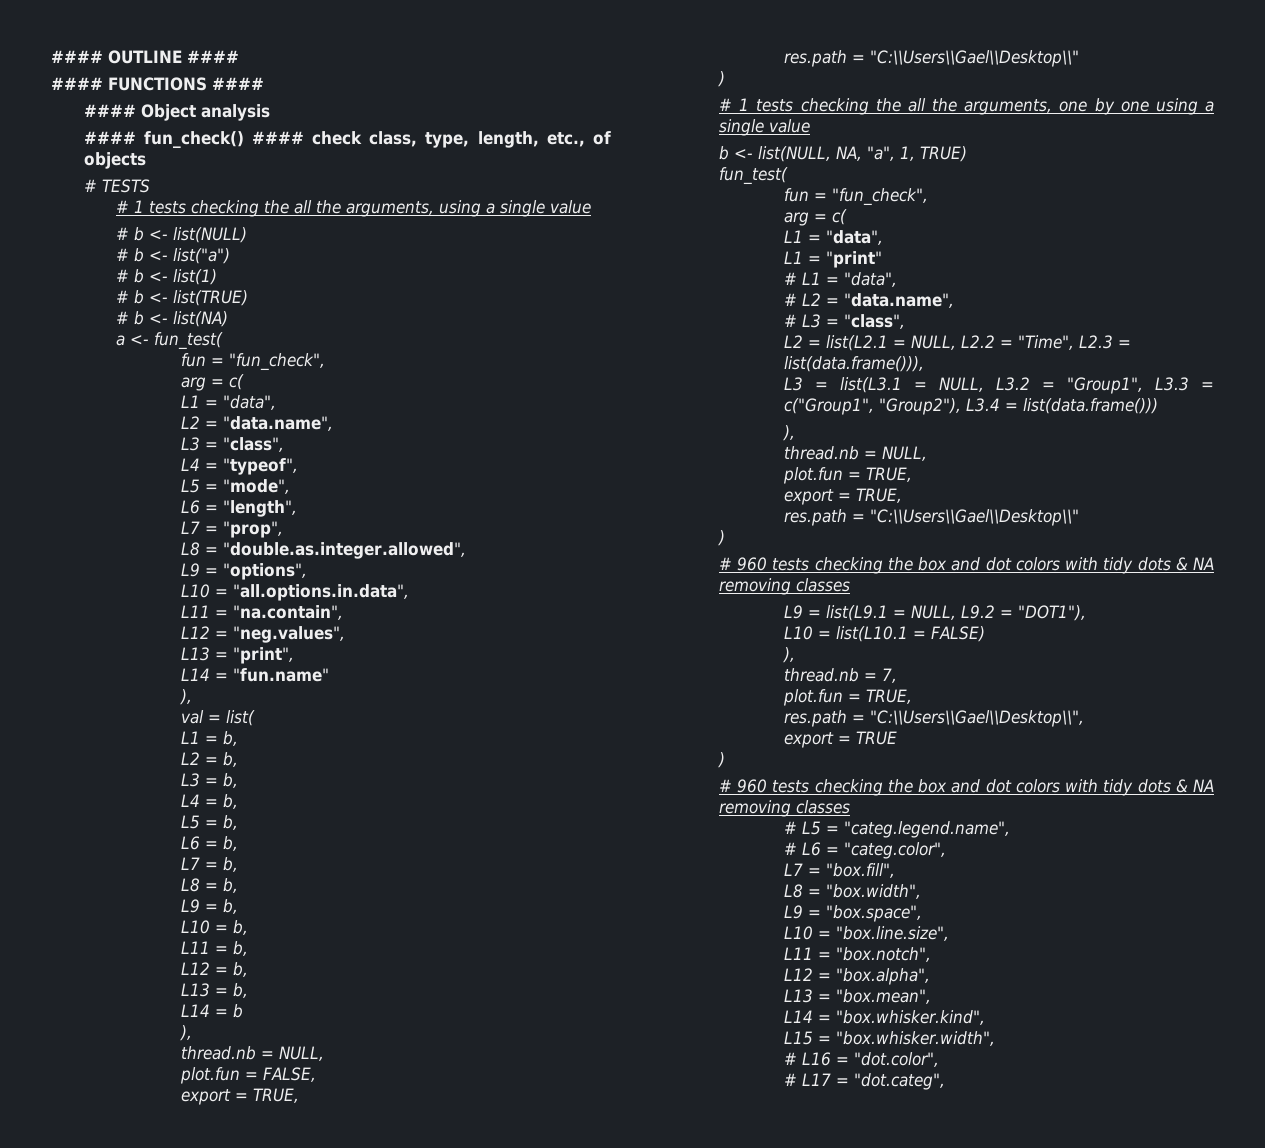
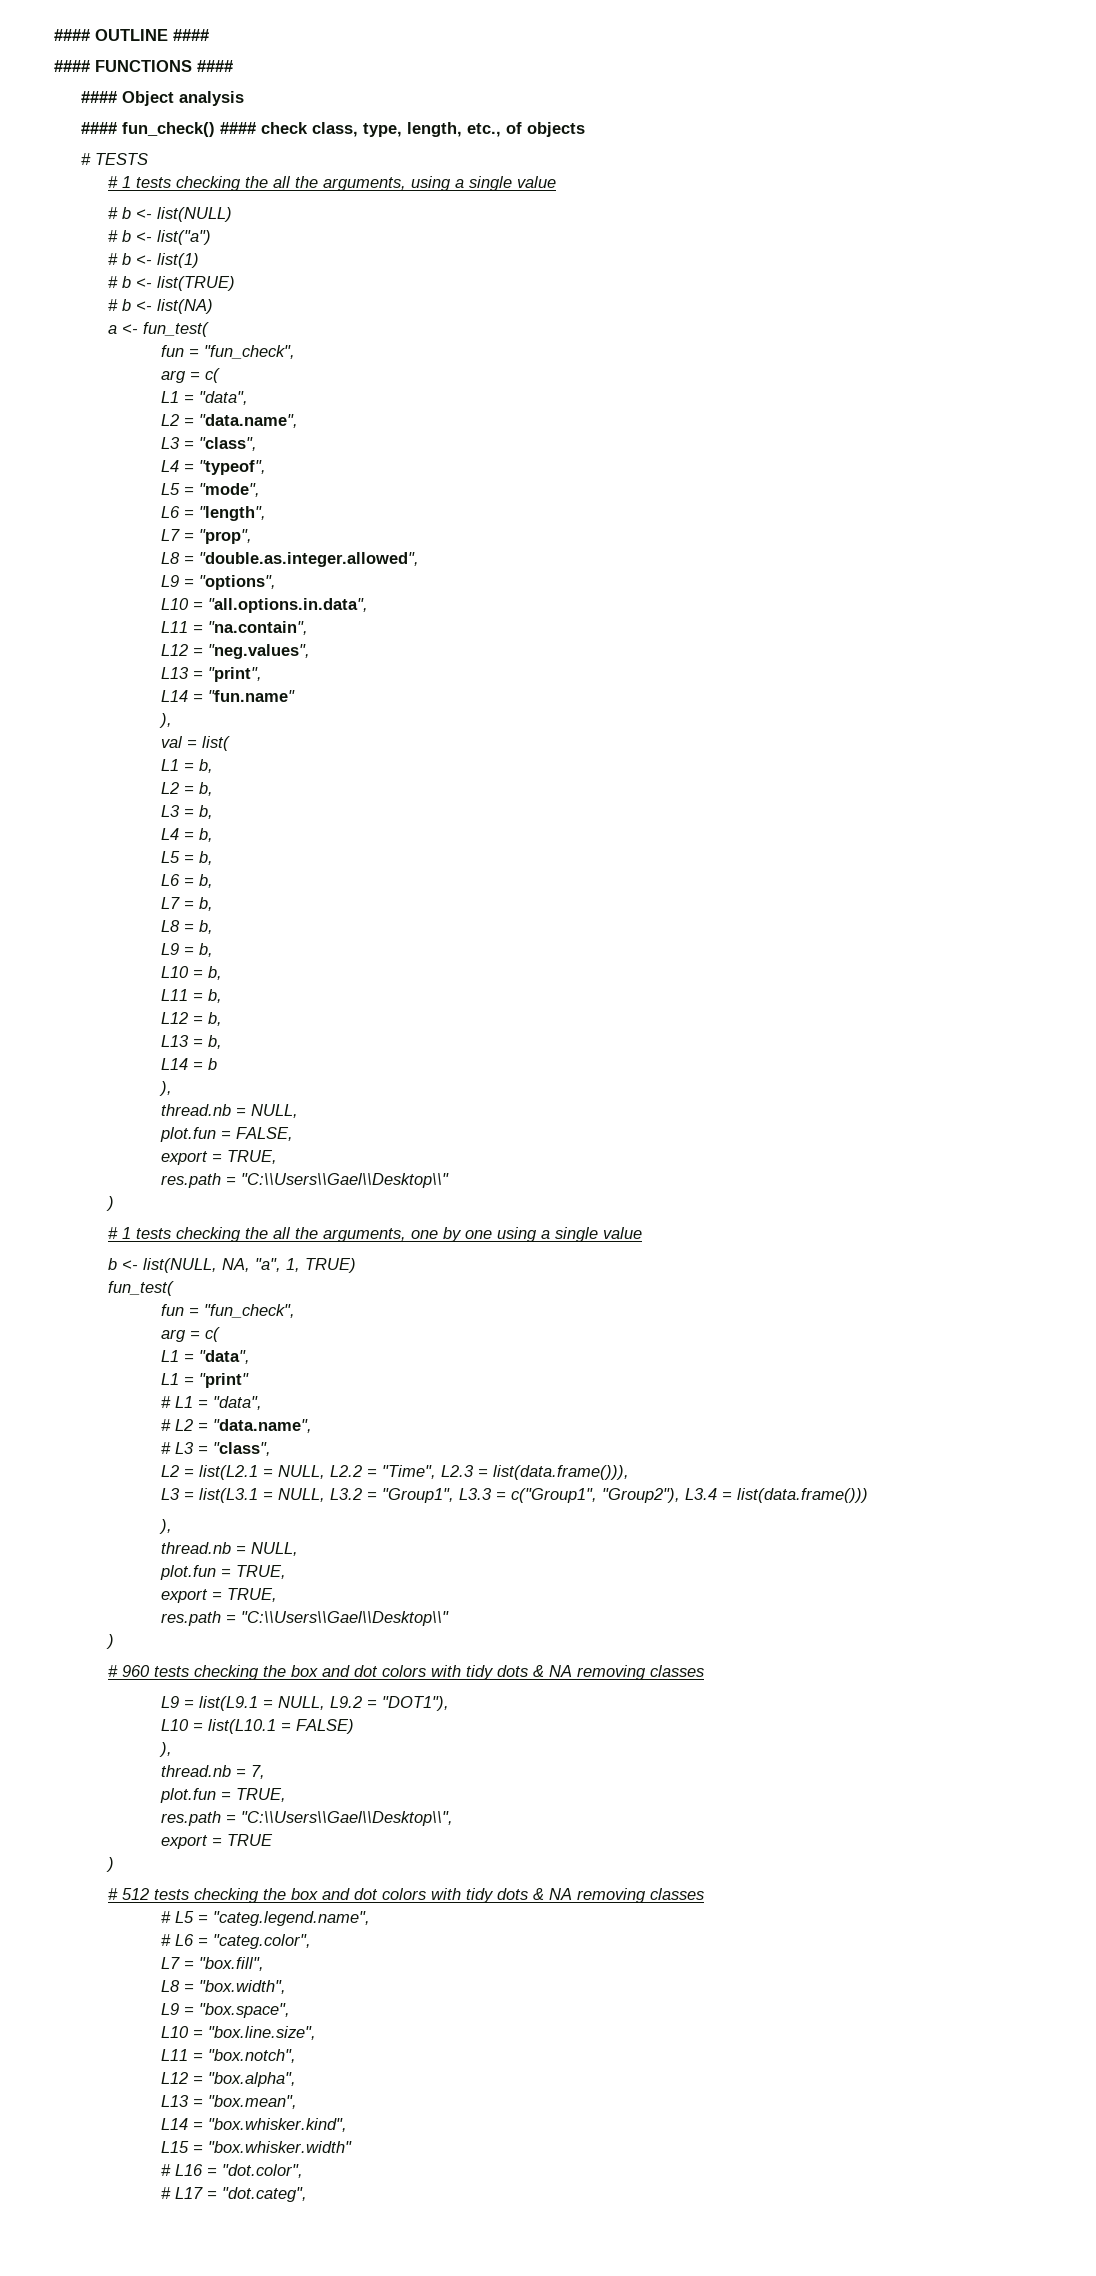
  export = TRUE
  )
- # 960 tests checking the box and dot colors with tidy dots & NA removing classes
+ # 512 tests checking the box and dot colors with tidy dots & NA removing classes
- L15 = "box.whisker.width",
+ L15 = "box.whisker.width"

